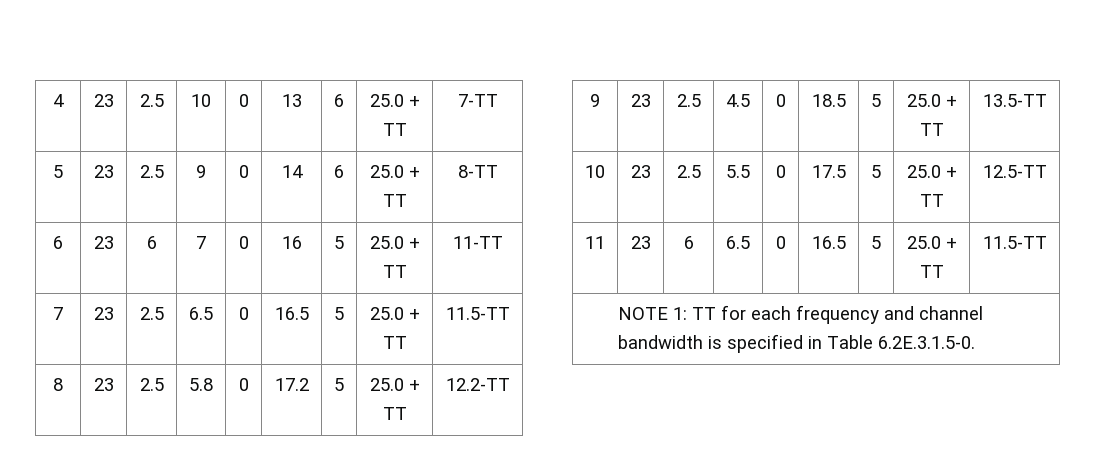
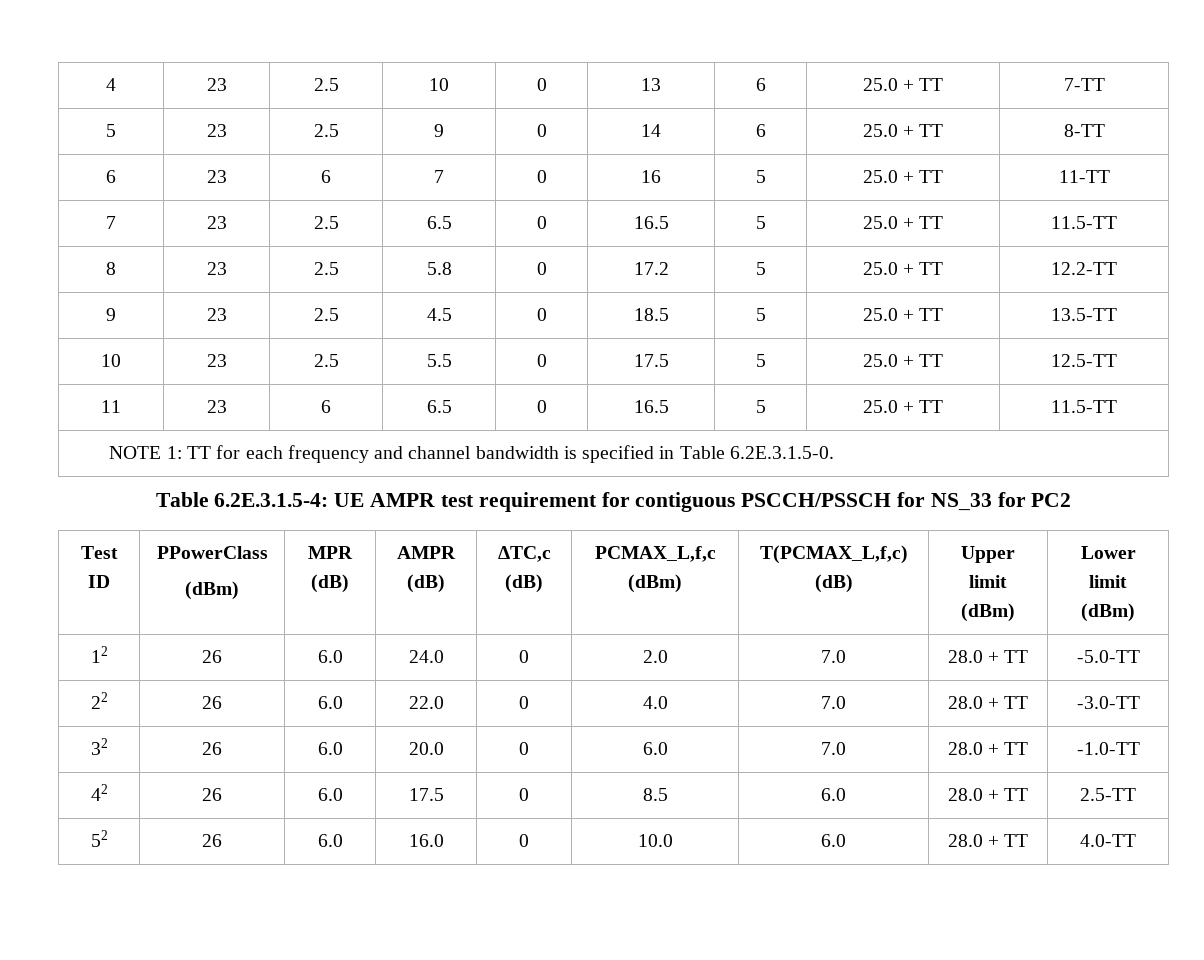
+ Table 6.2E.3.1.5-4: UE AMPR test requirement for contiguous PSCCH/PSSCH for NS_33 for PC2
+ Test ID | PPowerClass
+ (dBm) | MPR (dB) | AMPR (dB) | ΔTC,c (dB) | PCMAX_L,f,c (dBm) | T(PCMAX_L,f,c) (dB) | Upper limit (dBm) | Lower limit (dBm)
+ 12 | 26 | 6.0 | 24.0 | 0 | 2.0 | 7.0 | 28.0 + TT | -5.0-TT
+ 22 | 26 | 6.0 | 22.0 | 0 | 4.0 | 7.0 | 28.0 + TT | -3.0-TT
+ 32 | 26 | 6.0 | 20.0 | 0 | 6.0 | 7.0 | 28.0 + TT | -1.0-TT
+ 42 | 26 | 6.0 | 17.5 | 0 | 8.5 | 6.0 | 28.0 + TT | 2.5-TT
+ 52 | 26 | 6.0 | 16.0 | 0 | 10.0 | 6.0 | 28.0 + TT | 4.0-TT

